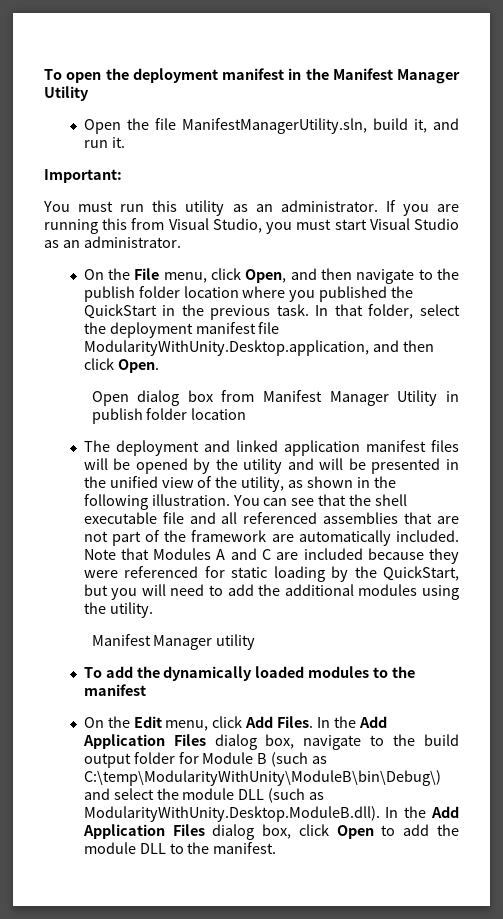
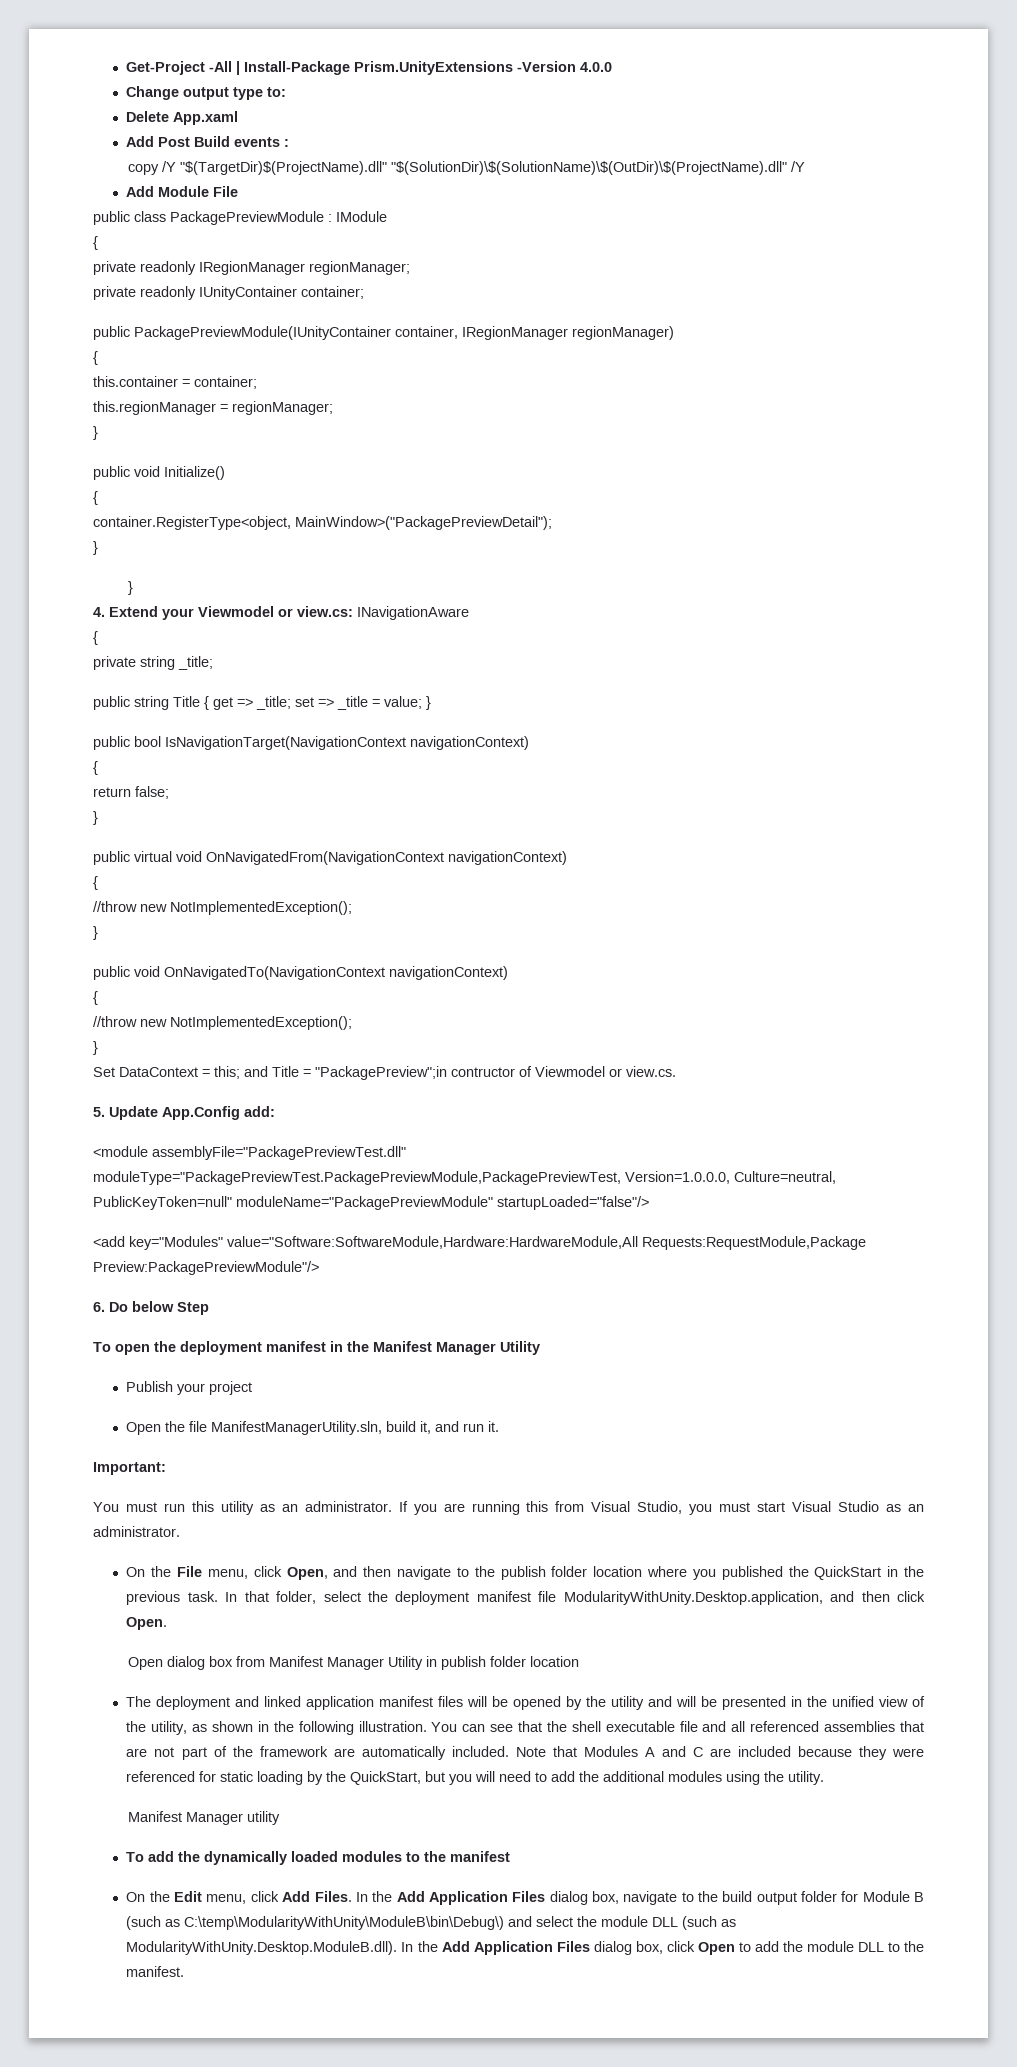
+ Get-Project -All | Install-Package Prism.UnityExtensions -Version 4.0.0
+ Change output type to:
+ Delete App.xaml
+ Add Post Build events :
+ copy /Y "$(TargetDir)$(ProjectName).dll" "$(SolutionDir)\$(SolutionName)\$(OutDir)\$(ProjectName).dll" /Y
+ Add Module File
+ public class PackagePreviewModule : IModule
+ {
+ private readonly IRegionManager regionManager;
+ private readonly IUnityContainer container;
+ public PackagePreviewModule(IUnityContainer container, IRegionManager regionManager)
+ {
+ this.container = container;
+ this.regionManager = regionManager;
+ }
+ public void Initialize()
+ {
+ container.RegisterType<object, MainWindow>("PackagePreviewDetail");
+ }
+ }
+ 4. Extend your Viewmodel or view.cs: INavigationAware
+ {
+ private string _title;
+ public string Title { get => _title; set => _title = value; }
+ public bool IsNavigationTarget(NavigationContext navigationContext)
+ {
+ return false;
+ }
+ public virtual void OnNavigatedFrom(NavigationContext navigationContext)
+ {
+ //throw new NotImplementedException();
+ }
+ public void OnNavigatedTo(NavigationContext navigationContext)
+ {
+ //throw new NotImplementedException();
+ }
+ Set DataContext = this; and Title = "PackagePreview";in contructor of Viewmodel or view.cs.
+ 5. Update App.Config add:
+ <module assemblyFile="PackagePreviewTest.dll" moduleType="PackagePreviewTest.PackagePreviewModule,PackagePreviewTest, Version=1.0.0.0, Culture=neutral, PublicKeyToken=null" moduleName="PackagePreviewModule" startupLoaded="false"/>
+ <add key="Modules" value="Software:SoftwareModule,Hardware:HardwareModule,All Requests:RequestModule,Package Preview:PackagePreviewModule"/>
+ 6. Do below Step
+ Publish your project

